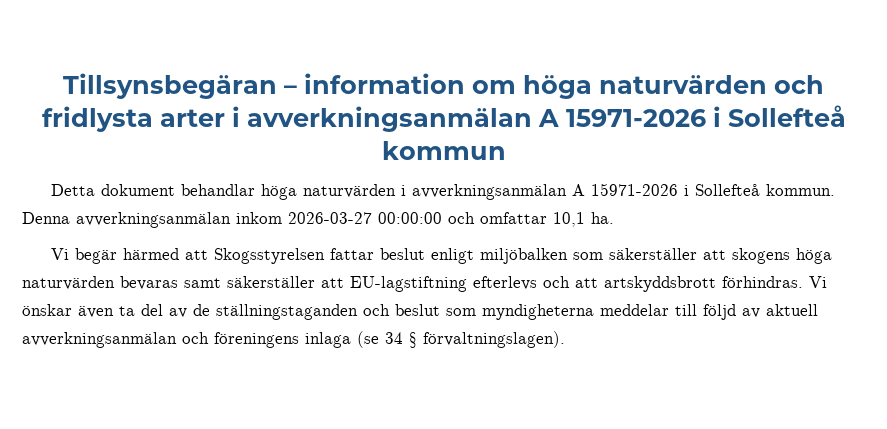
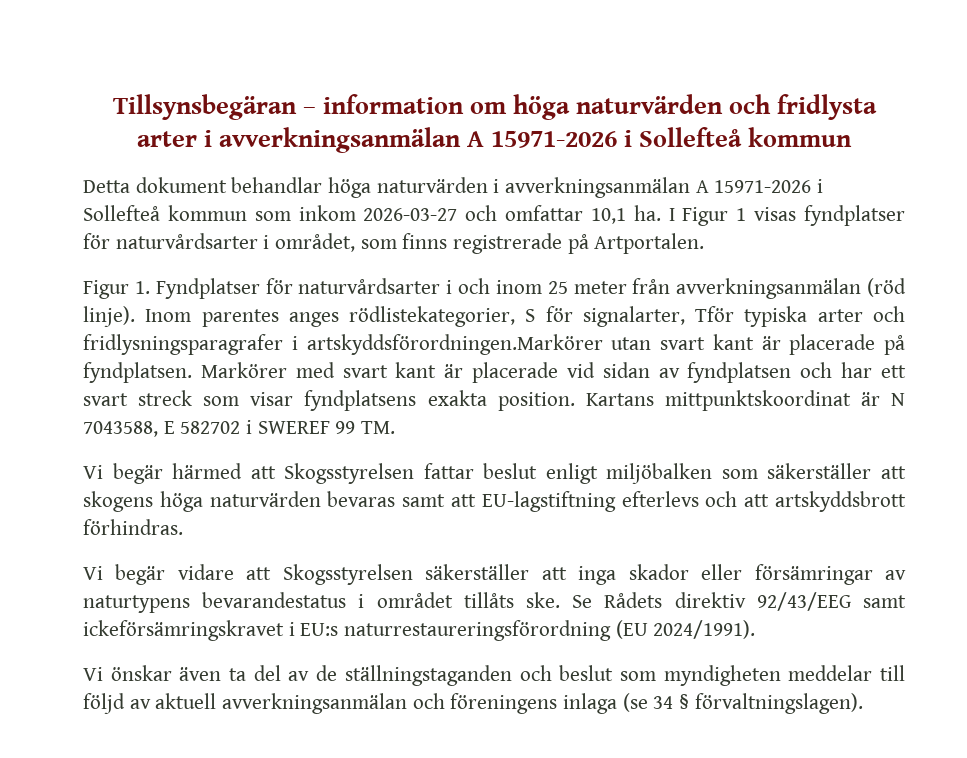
- Detta dokument behandlar höga naturvärden i avverkningsanmälan A 15971-2026 i Sollefteå kommun. Denna avverkningsanmälan inkom 2026-03-27 00:00:00 och omfattar 10,1 ha.
+ Detta dokument behandlar höga naturvärden i avverkningsanmälan A 15971-2026 i Sollefteå kommun som inkom 2026-03-27 och omfattar 10,1 ha. I Figur 1 visas fyndplatser för naturvårdsarter i området, som finns registrerade på Artportalen.
+ Figur 1. Fyndplatser för naturvårdsarter i och inom 25 meter från avverkningsanmälan (röd linje). Inom parentes anges rödlistekategorier, S för signalarter, Tför typiska arter och fridlysningsparagrafer i artskyddsförordningen.Markörer utan svart kant är placerade på fyndplatsen. Markörer med svart kant är placerade vid sidan av fyndplatsen och har ett svart streck som visar fyndplatsens exakta position. Kartans mittpunktskoordinat är N 7043588, E 582702 i SWEREF 99 TM.
- Vi begär härmed att Skogsstyrelsen fattar beslut enligt miljöbalken som säkerställer att skogens höga naturvärden bevaras samt säkerställer att EU-lagstiftning efterlevs och att artskyddsbrott förhindras. Vi önskar även ta del av de ställningstaganden och beslut som myndigheterna meddelar till följd av aktuell avverkningsanmälan och föreningens inlaga (se 34 § förvaltningslagen).
+ Vi begär härmed att Skogsstyrelsen fattar beslut enligt miljöbalken som säkerställer att skogens höga naturvärden bevaras samt att EU-lagstiftning efterlevs och att artskyddsbrott förhindras.
+ Vi begär vidare att Skogsstyrelsen säkerställer att inga skador eller försämringar av naturtypens bevarandestatus i området tillåts ske. Se Rådets direktiv 92/43/EEG samt ickeförsämringskravet i EU:s naturrestaureringsförordning (EU 2024/1991).
+ Vi önskar även ta del av de ställningstaganden och beslut som myndigheten meddelar till följd av aktuell avverkningsanmälan och föreningens inlaga (se 34 § förvaltningslagen).

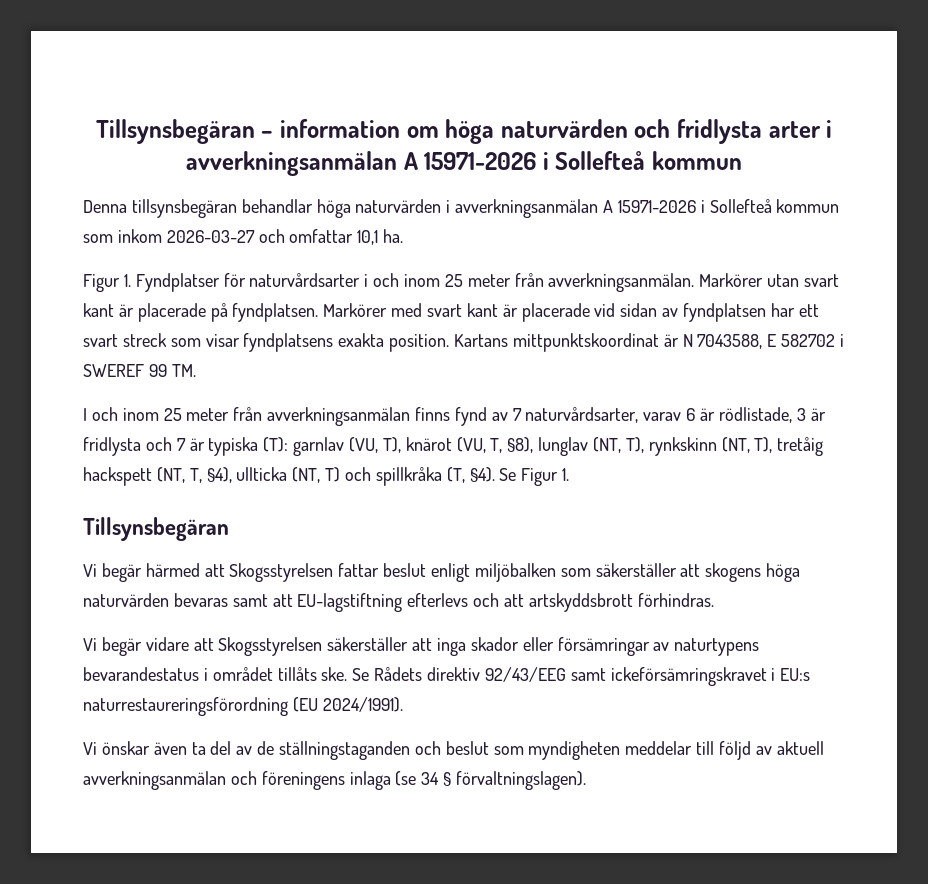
- Detta dokument behandlar höga naturvärden i avverkningsanmälan A 15971-2026 i Sollefteå kommun som inkom 2026-03-27 och omfattar 10,1 ha. I Figur 1 visas fyndplatser för naturvårdsarter i området, som finns registrerade på Artportalen.
+ Denna tillsynsbegäran behandlar höga naturvärden i avverkningsanmälan A 15971-2026 i Sollefteå kommun som inkom 2026-03-27 och omfattar 10,1 ha.
- Figur 1. Fyndplatser för naturvårdsarter i och inom 25 meter från avverkningsanmälan (röd linje). Inom parentes anges rödlistekategorier, S för signalarter, Tför typiska arter och fridlysningsparagrafer i artskyddsförordningen.Markörer utan svart kant är placerade på fyndplatsen.
+ Figur 1. Fyndplatser för naturvårdsarter i och inom 25 meter från avverkningsanmälan. Markörer utan svart kant är placerade på fyndplatsen.
- Markörer med svart kant är placerade vid sidan av fyndplatsen och har ett svart streck som visar fyndplatsens exakta position.
+ Markörer med svart kant är placerade vid sidan av fyndplatsen har ett svart streck som visar fyndplatsens exakta position.
+ I och inom 25 meter från avverkningsanmälan finns fynd av 7 naturvårdsarter, varav 6 är rödlistade, 3 är fridlysta och 7 är typiska (T): garnlav (VU, T), knärot (VU, T, §8), lunglav (NT, T), rynkskinn (NT, T), tretåig hackspett (NT, T, §4), ullticka (NT, T) och spillkråka (T, §4). Se Figur 1.
+ Tillsynsbegäran

